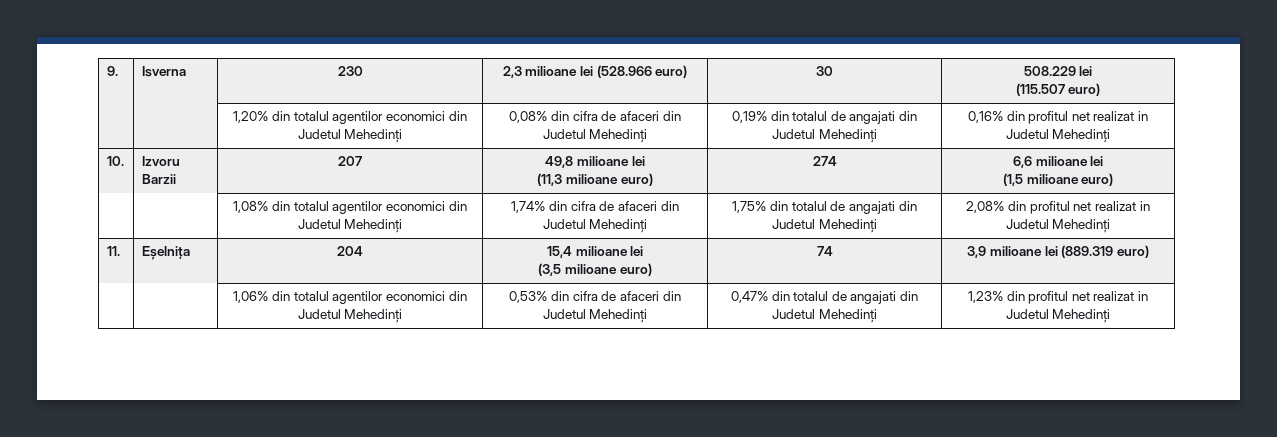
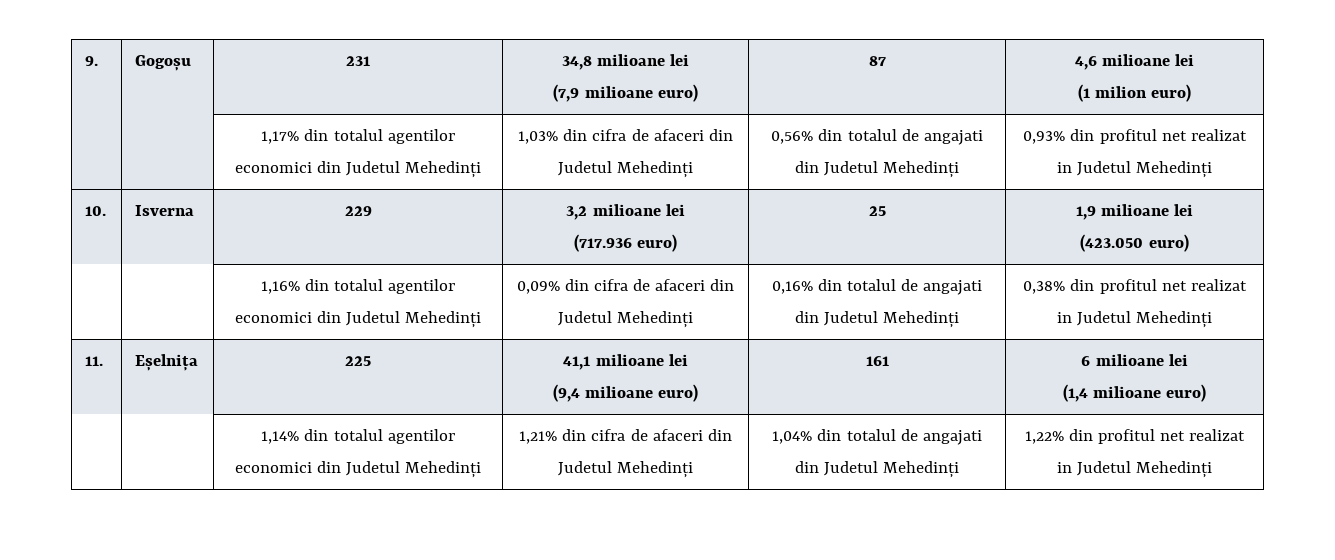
- 9. | Isverna | 230 | 2,3 milioane lei (528.966 euro) | 30 | 508.229 lei
- (115.507 euro)
- | | 1,20% din totalul agentilor economici din Judetul Mehedinți | 0,08% din cifra de afaceri din Judetul Mehedinți | 0,19% din totalul de angajati din Judetul Mehedinți | 0,16% din profitul net realizat in Judetul Mehedinți
+ 9. | Gogoșu | 231 | 34,8 milioane lei
+ (7,9 milioane euro) | 87 | 4,6 milioane lei
+ (1 milion euro)
+ | | 1,17% din totalul agentilor economici din Judetul Mehedinți | 1,03% din cifra de afaceri din Judetul Mehedinți | 0,56% din totalul de angajati din Judetul Mehedinți | 0,93% din profitul net realizat in Judetul Mehedinți
- 10. | Izvoru Barzii | 207 | 49,8 milioane lei
- (11,3 milioane euro) | 274 | 6,6 milioane lei
- (1,5 milioane euro)
- | | 1,08% din totalul agentilor economici din Judetul Mehedinți | 1,74% din cifra de afaceri din Judetul Mehedinți | 1,75% din totalul de angajati din Judetul Mehedinți | 2,08% din profitul net realizat in Judetul Mehedinți
+ 10. | Isverna | 229 | 3,2 milioane lei
+ (717.936 euro) | 25 | 1,9 milioane lei
+ (423.050 euro)
+ | | 1,16% din totalul agentilor economici din Judetul Mehedinți | 0,09% din cifra de afaceri din Judetul Mehedinți | 0,16% din totalul de angajati din Judetul Mehedinți | 0,38% din profitul net realizat in Judetul Mehedinți
- 11. | Eșelnița | 204 | 15,4 milioane lei
- (3,5 milioane euro) | 74 | 3,9 milioane lei (889.319 euro)
- | | 1,06% din totalul agentilor economici din Judetul Mehedinți | 0,53% din cifra de afaceri din Judetul Mehedinți | 0,47% din totalul de angajati din Judetul Mehedinți | 1,23% din profitul net realizat in Judetul Mehedinți
+ 11. | Eșelnița | 225 | 41,1 milioane lei
+ (9,4 milioane euro) | 161 | 6 milioane lei
+ (1,4 milioane euro)
+ | | 1,14% din totalul agentilor economici din Judetul Mehedinți | 1,21% din cifra de afaceri din Judetul Mehedinți | 1,04% din totalul de angajati din Judetul Mehedinți | 1,22% din profitul net realizat in Judetul Mehedinți

